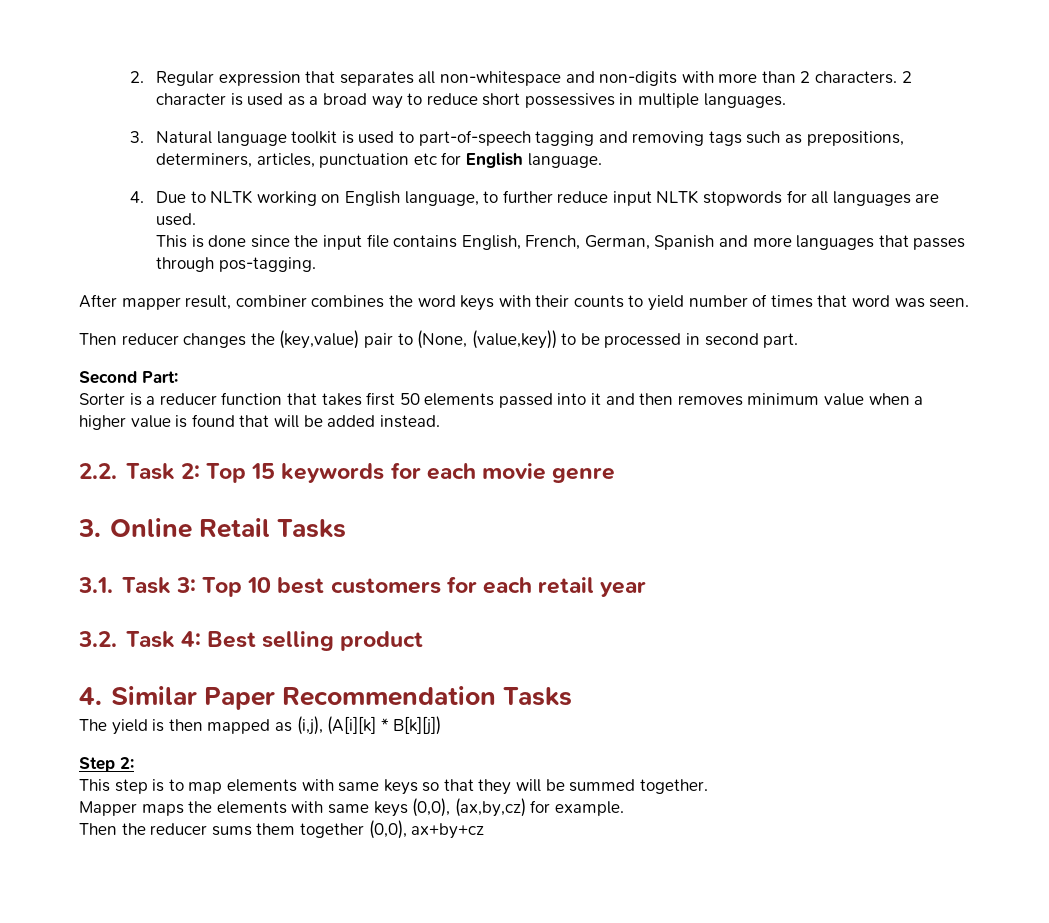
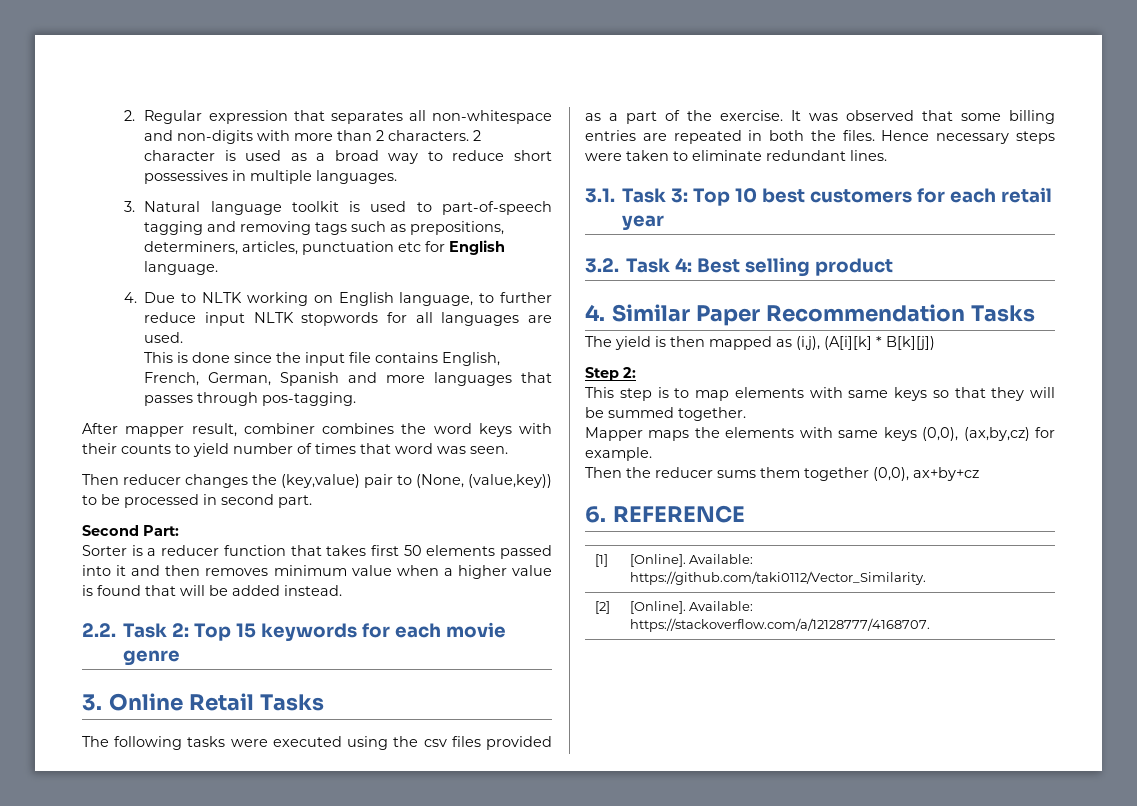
+ The following tasks were executed using the csv files provided as a part of the exercise. It was observed that some billing entries are repeated in both the files. Hence necessary steps were taken to eliminate redundant lines.
+ 6. REFERENCE
+ [1] | [Online]. Available: https://github.com/taki0112/Vector_Similarity.
+ [2] | [Online]. Available: https://stackoverflow.com/a/12128777/4168707.

